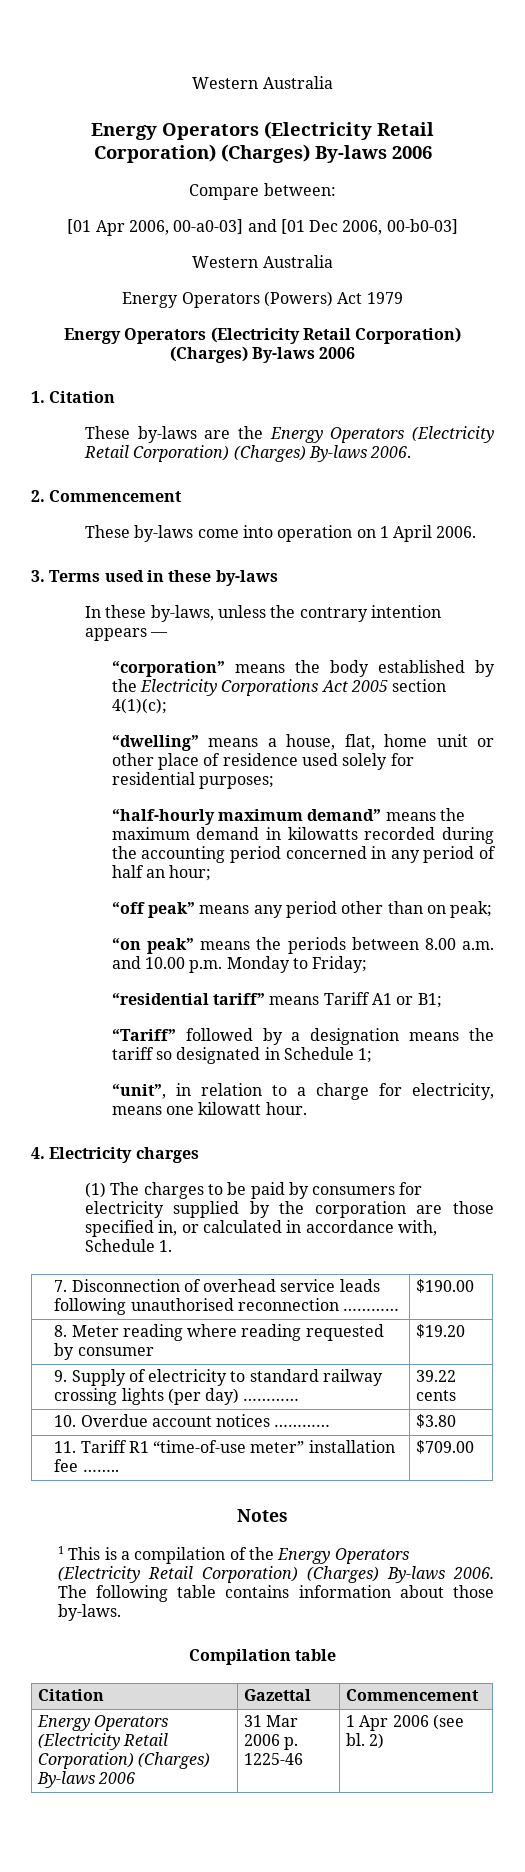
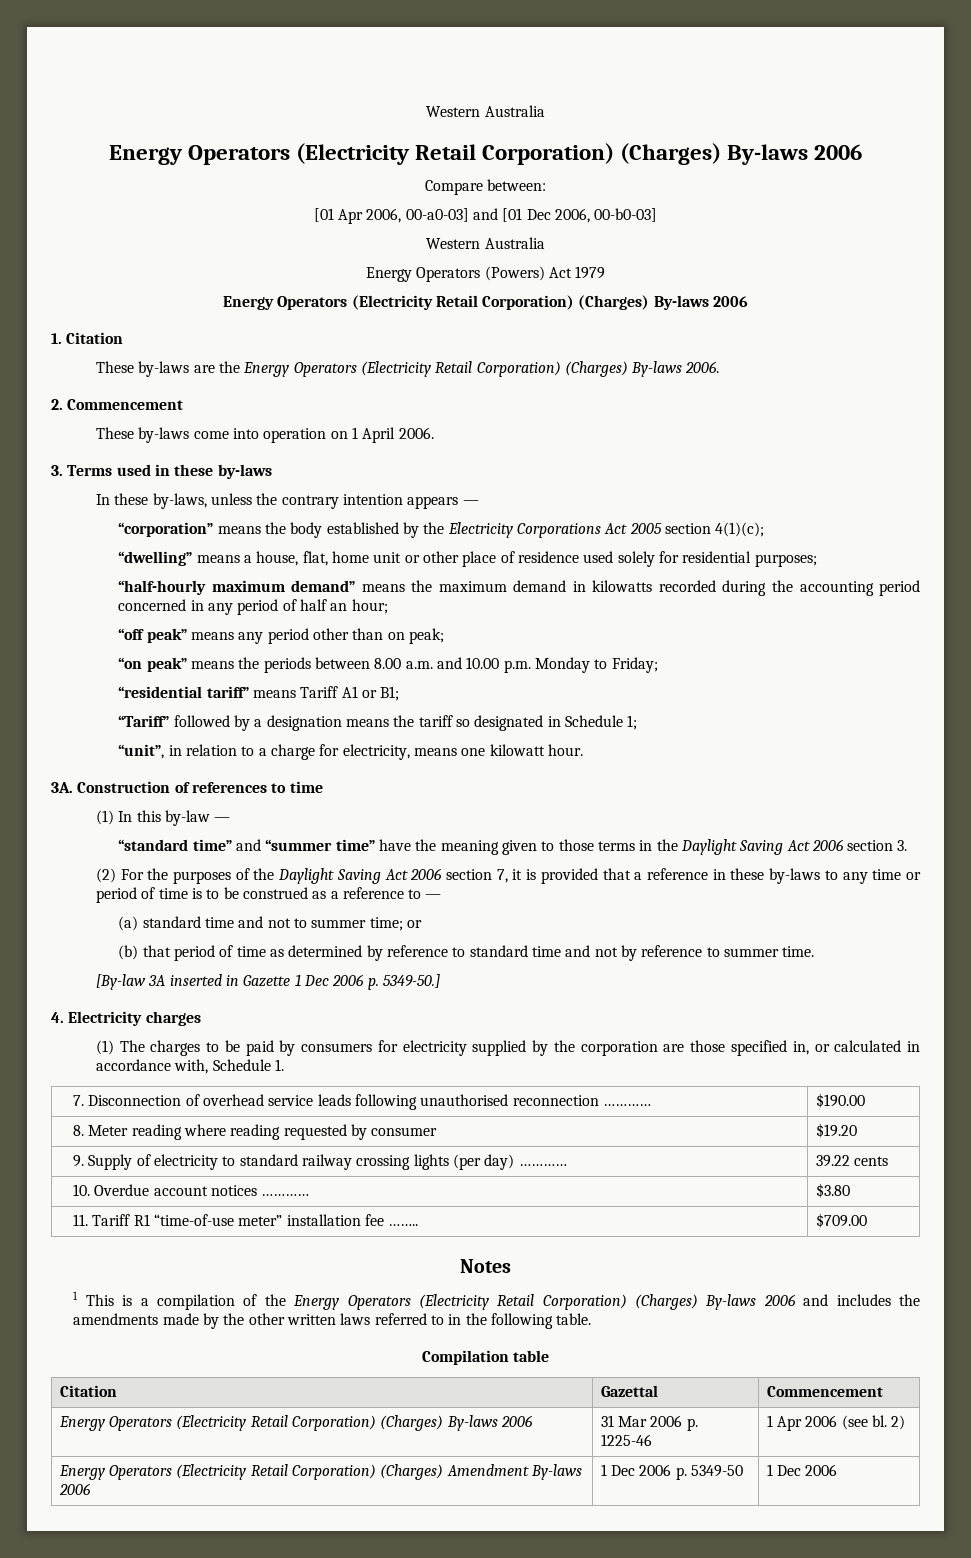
+ 3A. Construction of references to time
+ (1) In this by-law —
+ “standard time” and “summer time” have the meaning given to those terms in the Daylight Saving Act 2006 section 3.
+ (2) For the purposes of the Daylight Saving Act 2006 section 7, it is provided that a reference in these by-laws to any time or period of time is to be construed as a reference to —
+ (a) standard time and not to summer time; or
+ (b) that period of time as determined by reference to standard time and not by reference to summer time.
+ [By-law 3A inserted in Gazette 1 Dec 2006 p. 5349-50.]
- 1 This is a compilation of the Energy Operators (Electricity Retail Corporation) (Charges) By-laws 2006. The following table contains information about those by-laws.
+ 1 This is a compilation of the Energy Operators (Electricity Retail Corporation) (Charges) By-laws 2006 and includes the amendments made by the other written laws referred to in the following table.
+ Energy Operators (Electricity Retail Corporation) (Charges) Amendment By-laws 2006 | 1 Dec 2006 p. 5349-50 | 1 Dec 2006

